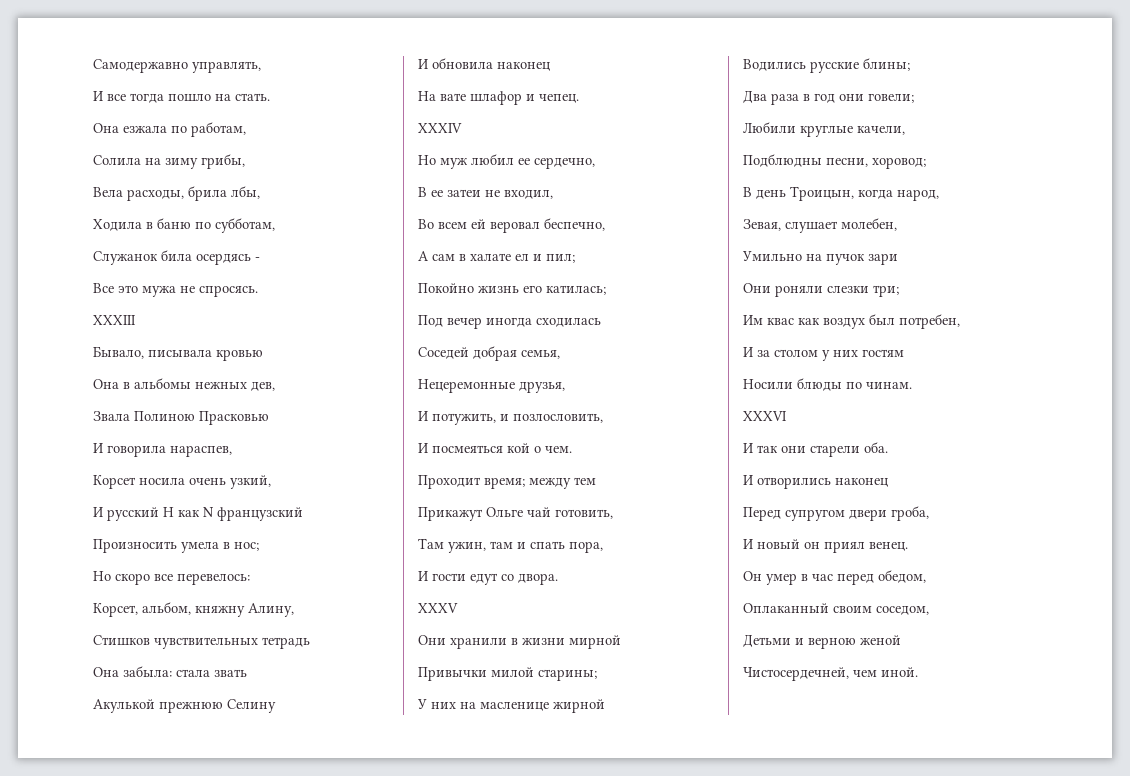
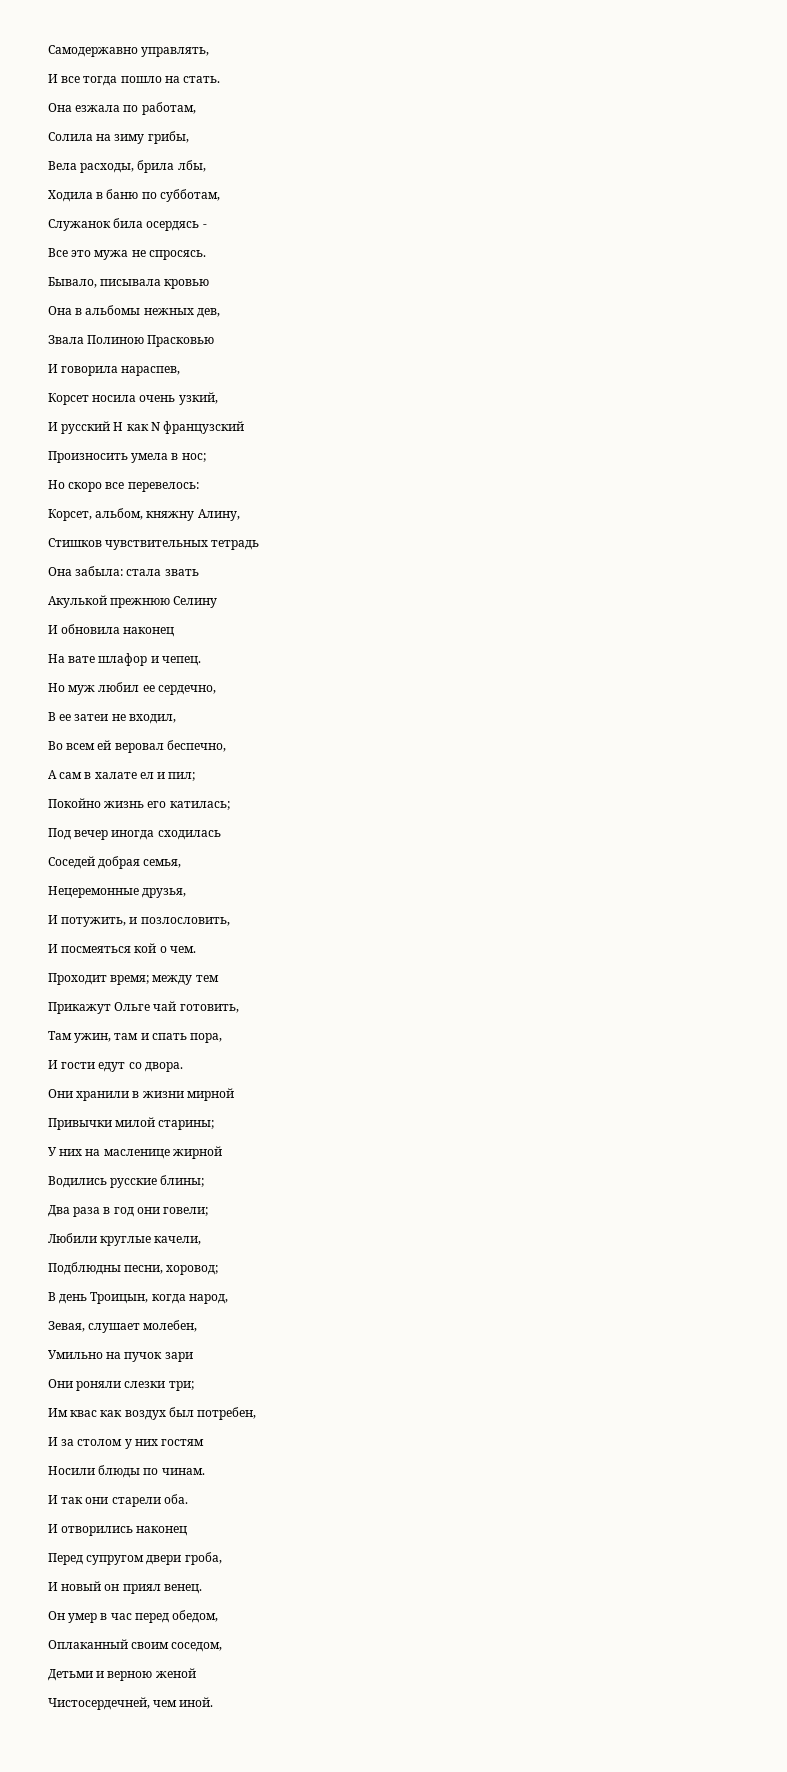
- XXXIII
- XXXIV
- XXXV
- XXXVI

